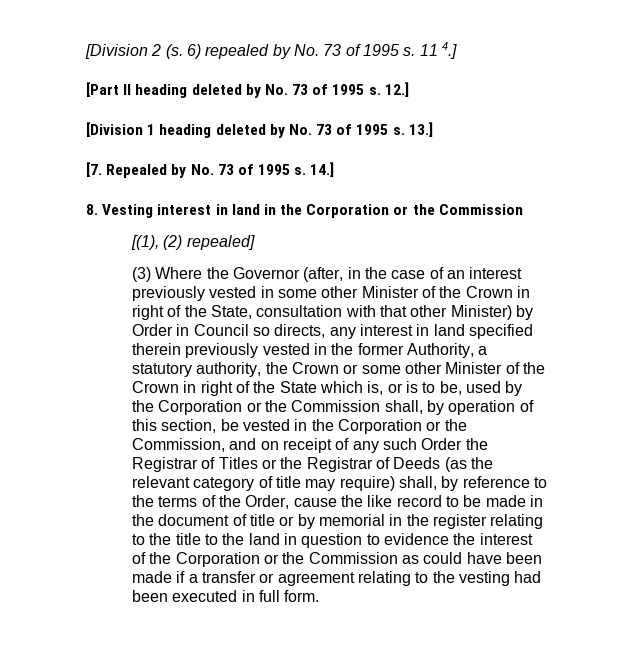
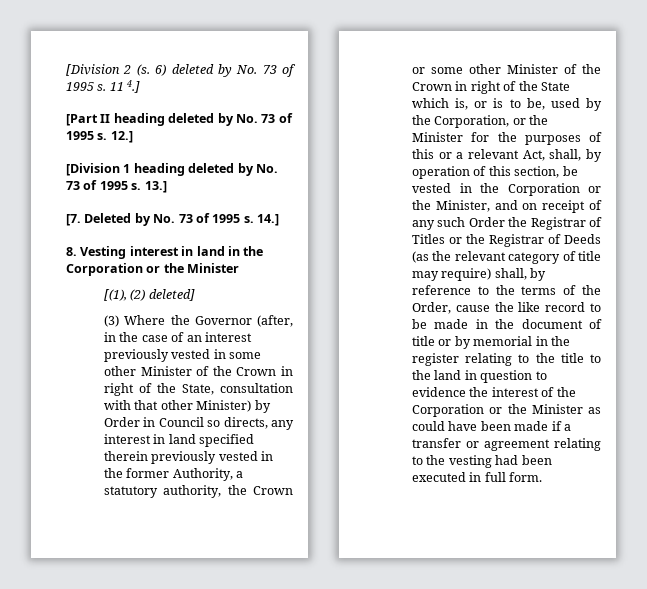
- 6) repealed by No. 73 of 1995 s.
+ 6) deleted by No. 73 of 1995 s.
- [7. Repealed by No. 73 of 1995 s.
+ [7. Deleted by No. 73 of 1995 s.
- 8. Vesting interest in land in the Corporation or the Commission
+ 8. Vesting interest in land in the Corporation or the Minister
- [(1), (2) repealed]
+ [(1), (2) deleted]
- (3) Where the Governor (after, in the case of an interest previously vested in some other Minister of the Crown in right of the State, consultation with that other Minister) by Order in Council so directs, any interest in land specified therein previously vested in the former Authority, a statutory authority, the Crown or some other Minister of the Crown in right of the State which is, or is to be, used by the Corporation or the Commission shall, by operation of this section, be vested in the Corporation or the Commission, and on receipt of any such Order the Registrar of Titles or the Registrar of Deeds (as the relevant category of title may require) shall, by reference to the terms of the Order, cause the like record to be made in the document of title or by memorial in the register relating to the title to the land in question to evidence the interest of the Corporation or the Commission as could have been made if a transfer or agreement relating to the vesting had been executed in full form.
+ (3) Where the Governor (after, in the case of an interest previously vested in some other Minister of the Crown in right of the State, consultation with that other Minister) by Order in Council so directs, any interest in land specified therein previously vested in the former Authority, a statutory authority, the Crown or some other Minister of the Crown in right of the State which is, or is to be, used by the Corporation, or the Minister for the purposes of this or a relevant Act, shall, by operation of this section, be vested in the Corporation or the Minister, and on receipt of any such Order the Registrar of Titles or the Registrar of Deeds (as the relevant category of title may require) shall, by reference to the terms of the Order, cause the like record to be made in the document of title or by memorial in the register relating to the title to the land in question to evidence the interest of the Corporation or the Minister as could have been made if a transfer or agreement relating to the vesting had been executed in full form.

